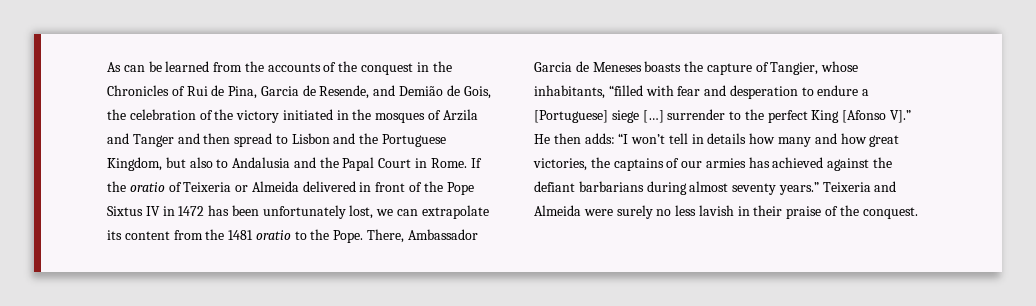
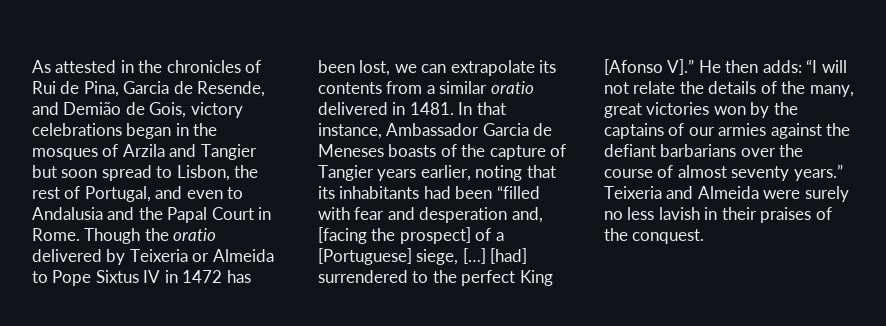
- As can be learned from the accounts of the conquest in the Chronicles of Rui de Pina, Garcia de Resende, and Demião de Gois, the celebration of the victory initiated in the mosques of Arzila and Tanger and then spread to Lisbon and the Portuguese Kingdom, but also to Andalusia and the Papal Court in Rome.
+ As attested in the chronicles of Rui de Pina, Garcia de Resende, and Demião de Gois, victory celebrations began in the mosques of Arzila and Tangier but soon spread to Lisbon, the rest of Portugal, and even to Andalusia and the Papal Court in Rome.
- If the oratio of Teixeria or Almeida delivered in front of the Pope Sixtus IV in 1472 has been unfortunately lost, we can extrapolate its content from the 1481 oratio to the Pope. There, Ambassador Garcia de Meneses boasts the capture of Tangier, whose inhabitants, “filled with fear and desperation to endure a [Portuguese] siege […] surrender to the perfect King [Afonso V].” He then adds: “I won’t tell in details how many and how great victories, the captains of our armies has achieved against the defiant barbarians during almost seventy years.”
+ Though the oratio delivered by Teixeria or Almeida to Pope Sixtus IV in 1472 has been lost, we can extrapolate its contents from a similar oratio delivered in 1481. In that instance, Ambassador Garcia de Meneses boasts of the capture of Tangier years earlier, noting that its inhabitants had been “filled with fear and desperation and, [facing the prospect] of a [Portuguese] siege, […] [had] surrendered to the perfect King [Afonso V].” He then adds: “I will not relate the details of the many, great victories won by the captains of our armies against the defiant barbarians over the course of almost seventy years.”
- Teixeria and Almeida were surely no less lavish in their praise of the conquest.
+ Teixeria and Almeida were surely no less lavish in their praises of the conquest.

